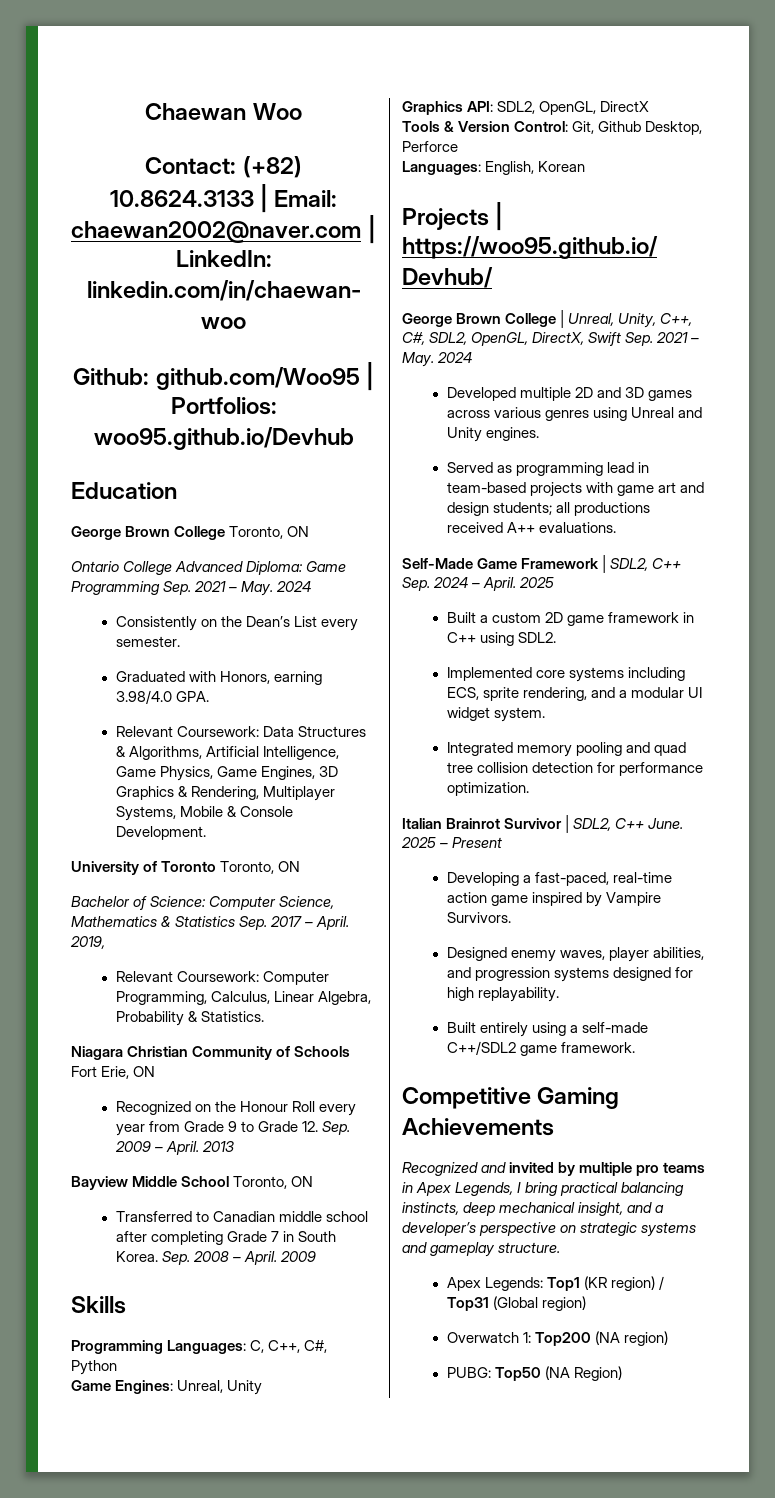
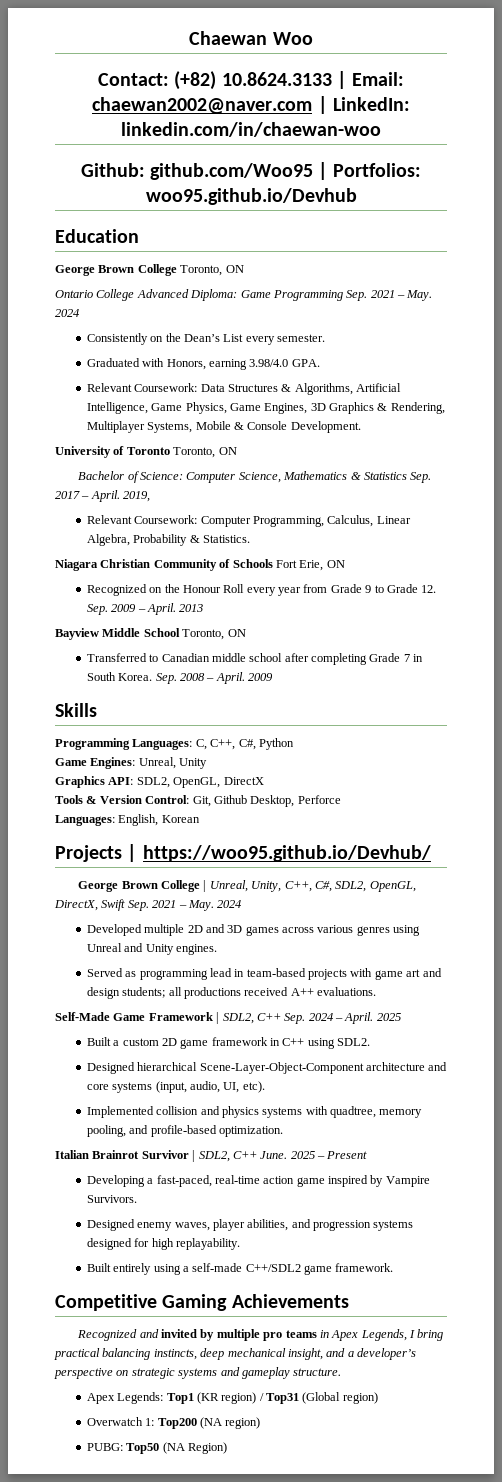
- Implemented core systems including ECS, sprite rendering, and a modular UI widget system.
- Integrated memory pooling and quad tree collision detection for performance optimization.
+ Designed hierarchical Scene-Layer-Object-Component architecture and core systems (input, audio, UI, etc).
+ Implemented collision and physics systems with quadtree, memory pooling, and profile-based optimization.

